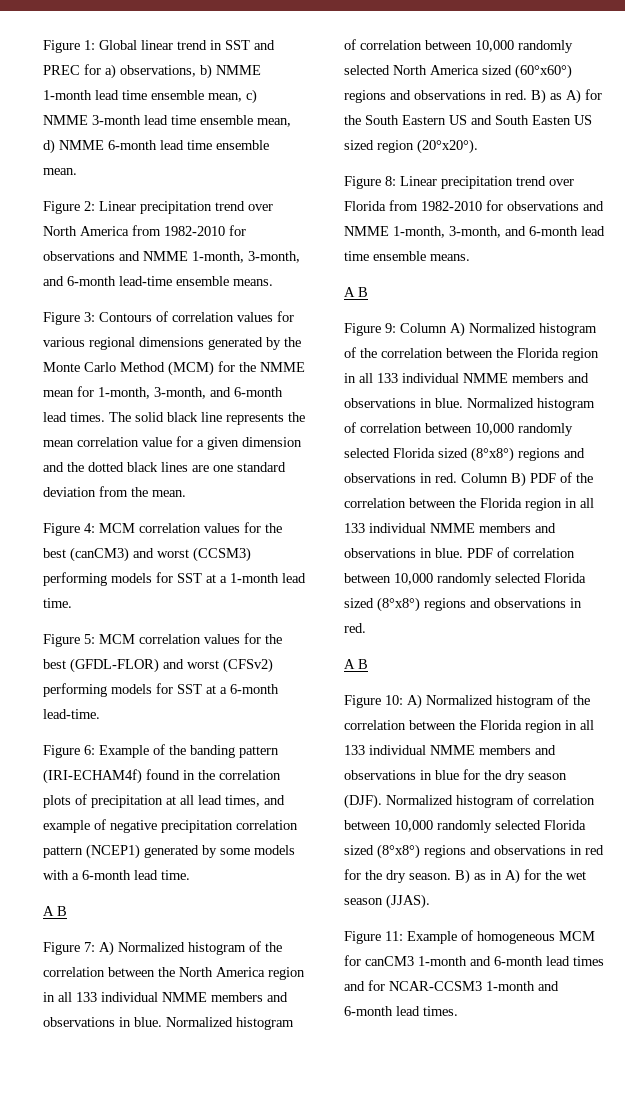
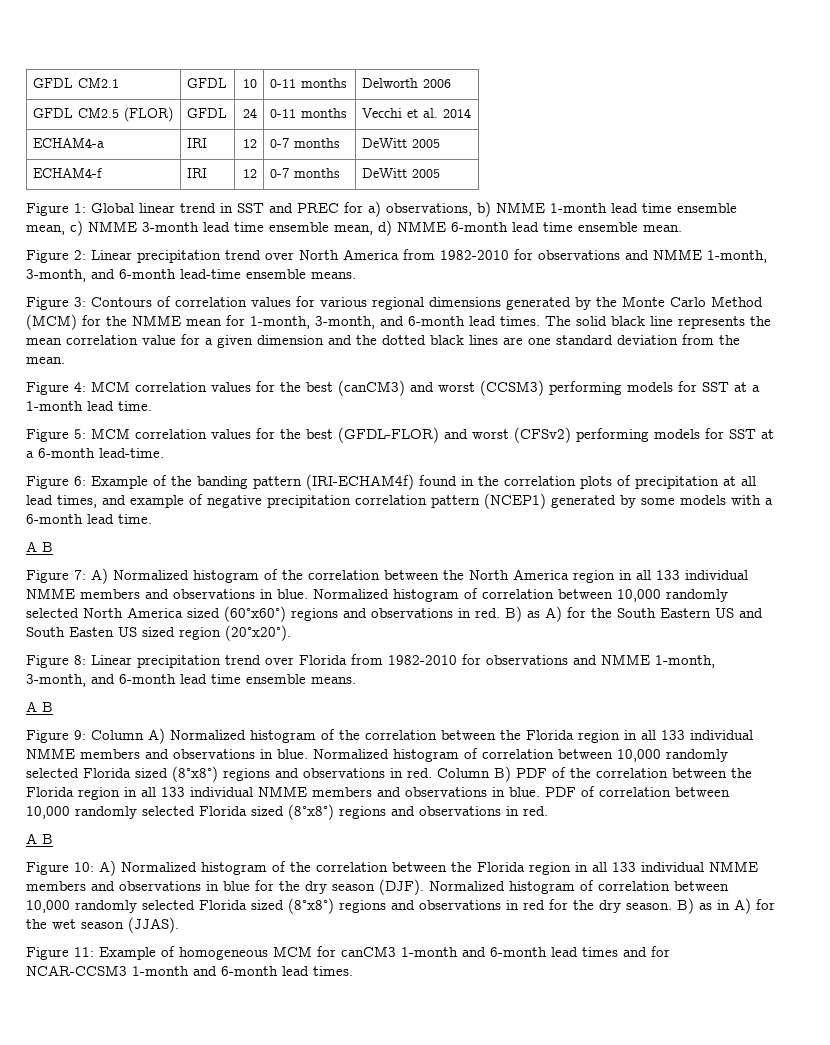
+ GFDL CM2.1 | GFDL | 10 | 0-11 months | Delworth 2006
+ GFDL CM2.5 (FLOR) | GFDL | 24 | 0-11 months | Vecchi et al. 2014
+ ECHAM4-a | IRI | 12 | 0-7 months | DeWitt 2005
+ ECHAM4-f | IRI | 12 | 0-7 months | DeWitt 2005

